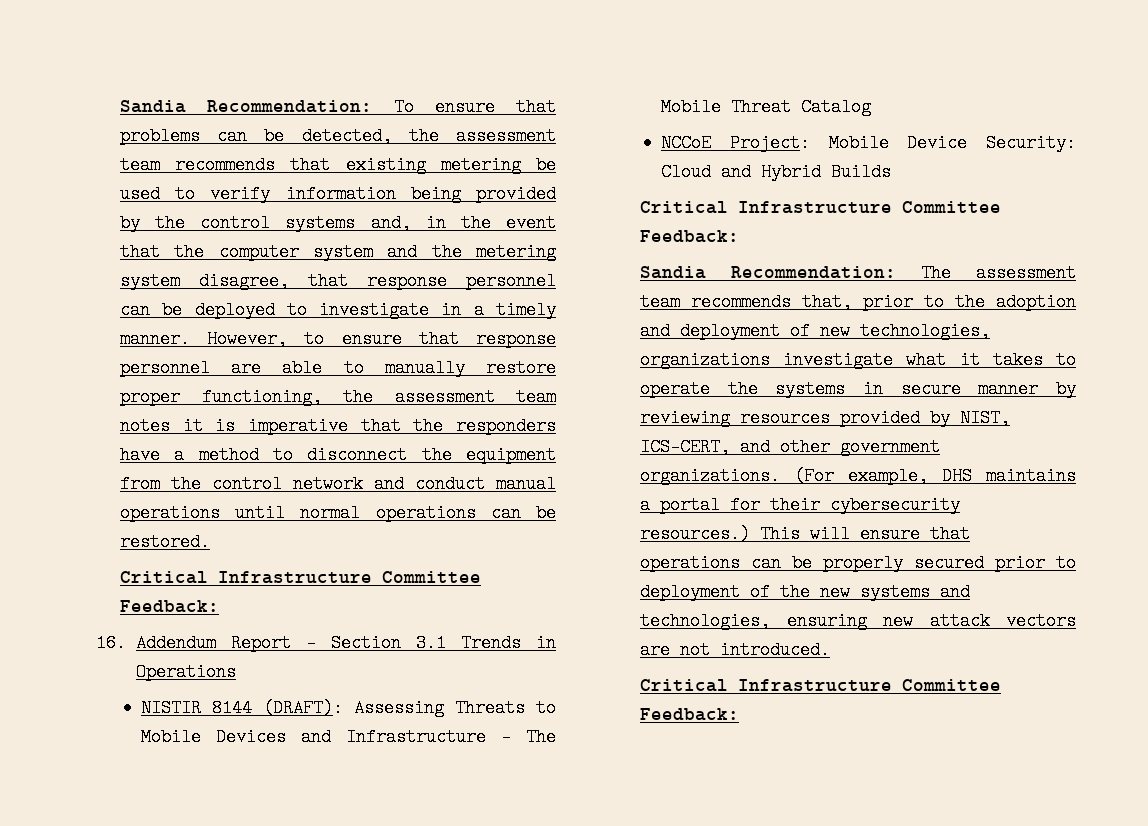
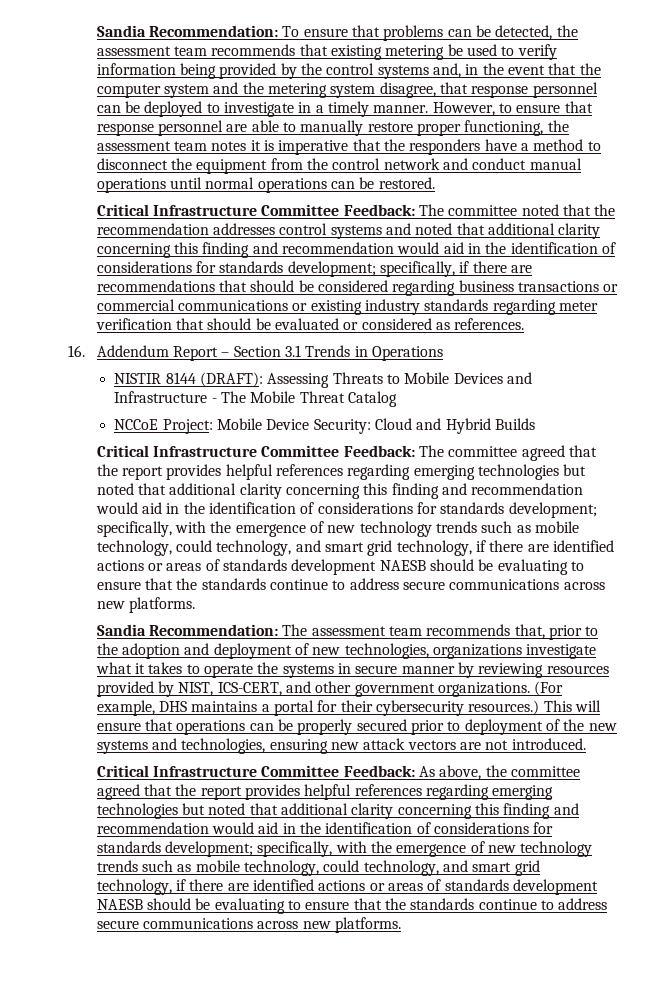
  However, to ensure that response personnel are able to manually restore proper functioning, the assessment team notes it is imperative that the responders have a method to disconnect the equipment from the control network and conduct manual operations until normal operations can be restored.
- Critical Infrastructure Committee Feedback:
+ Critical Infrastructure Committee Feedback: The committee noted that the recommendation addresses control systems and noted that additional clarity concerning this finding and recommendation would aid in the identification of considerations for standards development; specifically, if there are recommendations that should be considered regarding business transactions or commercial communications or existing industry standards regarding meter verification that should be evaluated or considered as references.
  NCCoE Project: Mobile Device Security: Cloud and Hybrid Builds
- Critical Infrastructure Committee Feedback:
+ Critical Infrastructure Committee Feedback: The committee agreed that the report provides helpful references regarding emerging technologies but noted that additional clarity concerning this finding and recommendation would aid in the identification of considerations for standards development; specifically, with the emergence of new technology trends such as mobile technology, could technology, and smart grid technology, if there are identified actions or areas of standards development NAESB should be evaluating to ensure that the standards continue to address secure communications across new platforms.
  This will ensure that operations can be properly secured prior to deployment of the new systems and technologies, ensuring new attack vectors are not introduced.
- Critical Infrastructure Committee Feedback:
+ Critical Infrastructure Committee Feedback: As above, the committee agreed that the report provides helpful references regarding emerging technologies but noted that additional clarity concerning this finding and recommendation would aid in the identification of considerations for standards development; specifically, with the emergence of new technology trends such as mobile technology, could technology, and smart grid technology, if there are identified actions or areas of standards development NAESB should be evaluating to ensure that the standards continue to address secure communications across new platforms.

